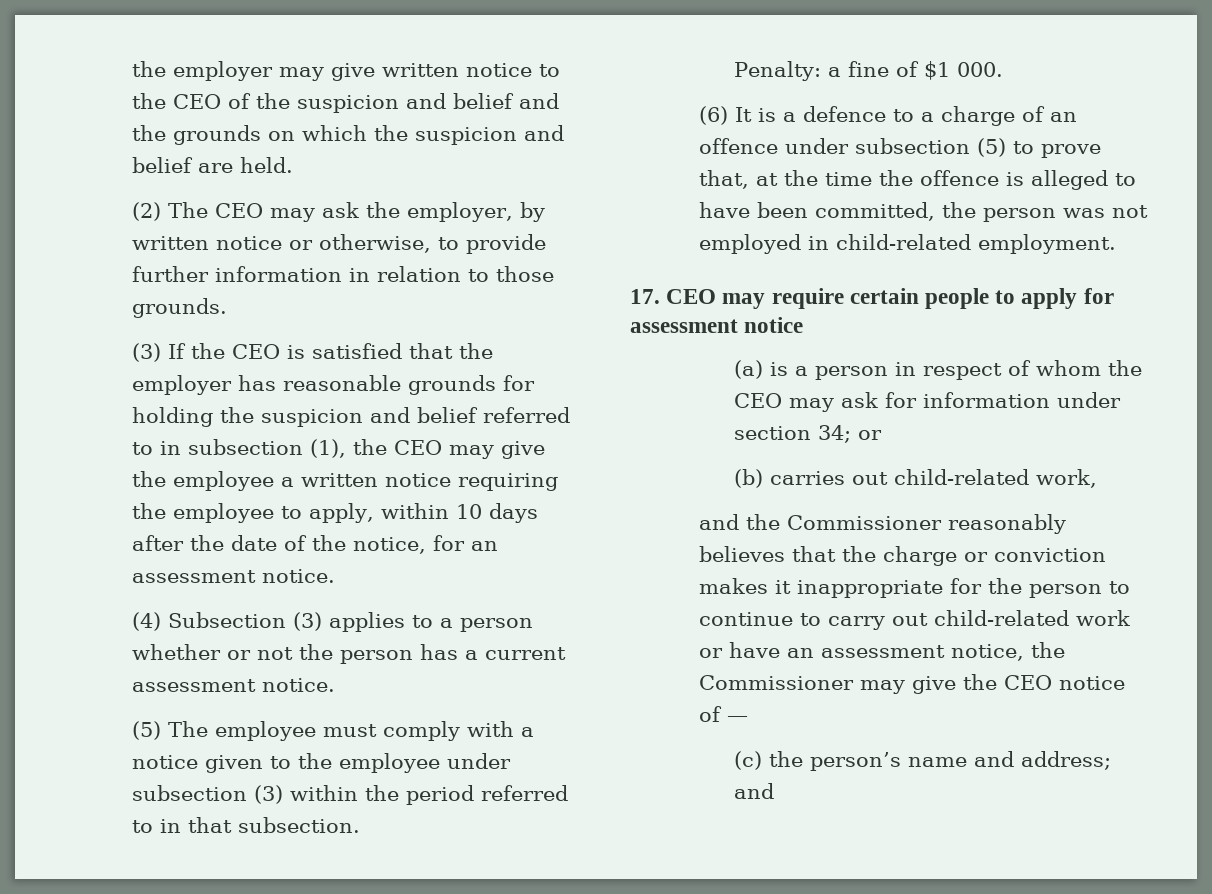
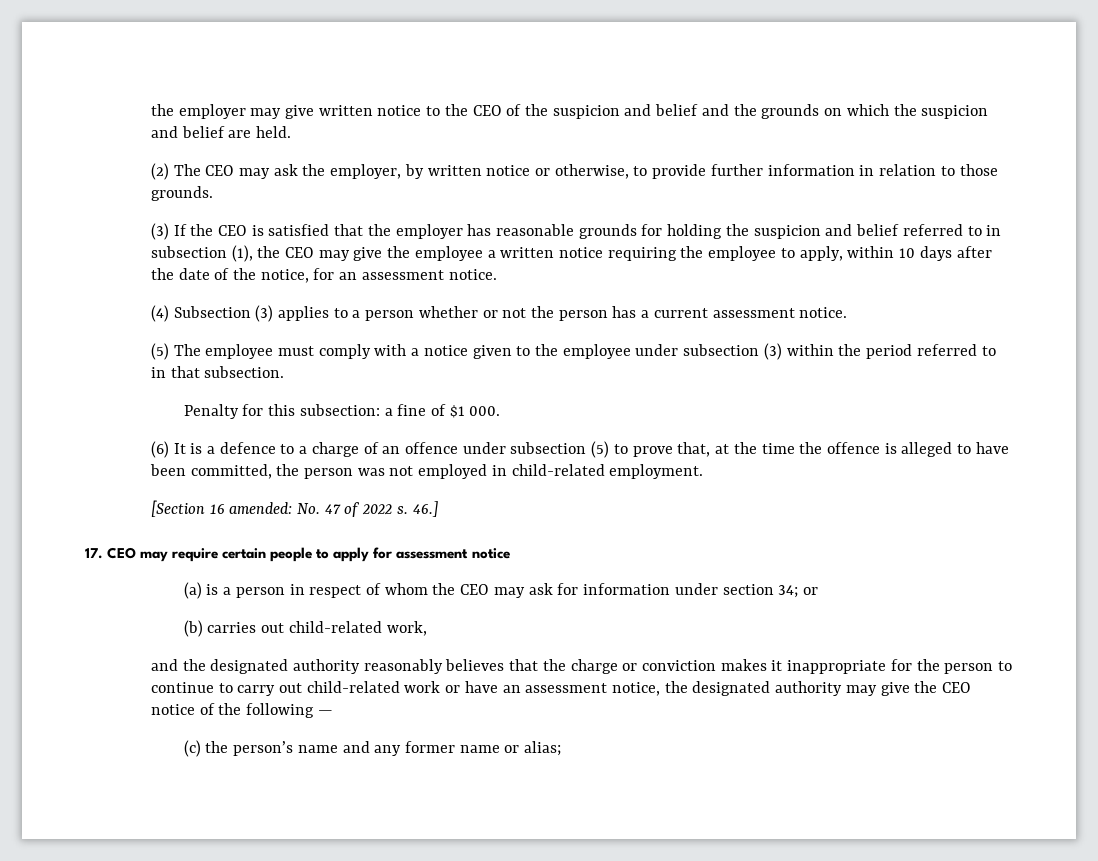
- Penalty: a fine of $1 000.
+ Penalty for this subsection: a fine of $1 000.
+ [Section 16 amended: No. 47 of 2022 s. 46.]
- and the Commissioner reasonably believes that the charge or conviction makes it inappropriate for the person to continue to carry out child-related work or have an assessment notice, the Commissioner may give the CEO notice of —
+ and the designated authority reasonably believes that the charge or conviction makes it inappropriate for the person to continue to carry out child-related work or have an assessment notice, the designated authority may give the CEO notice of the following —
- (c) the person’s name and address; and
+ (c) the person’s name and any former name or alias;

